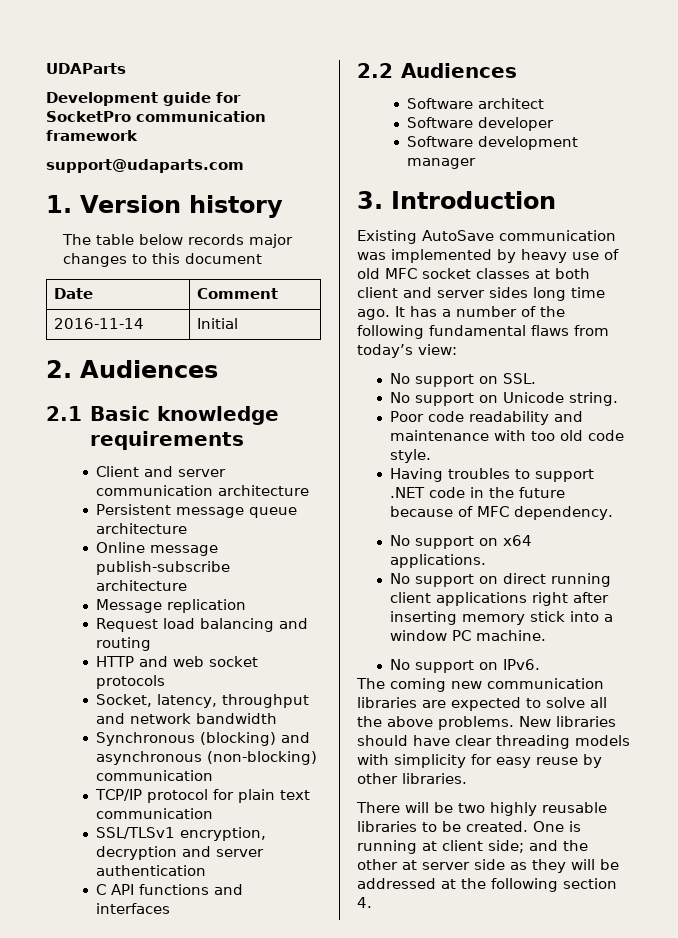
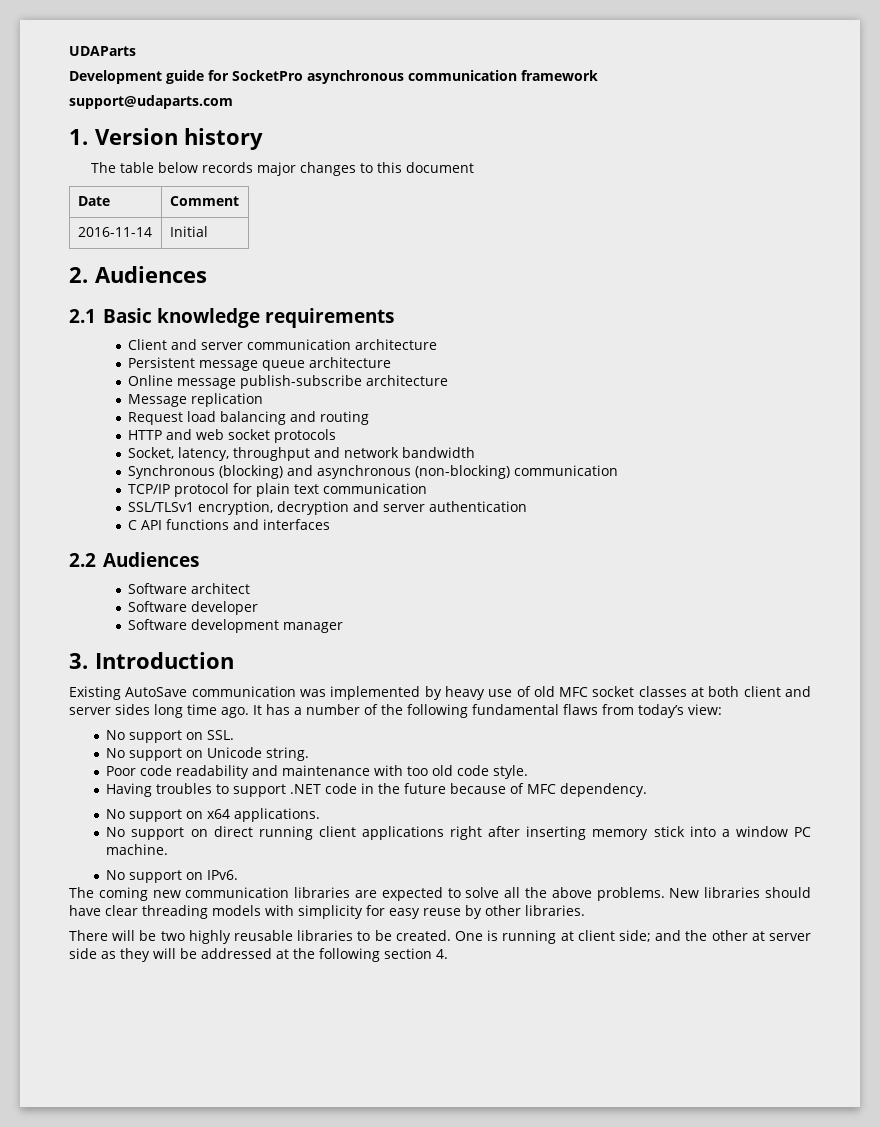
- Development guide for SocketPro communication framework
+ Development guide for SocketPro asynchronous communication framework

